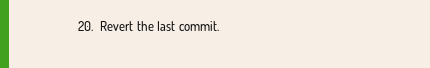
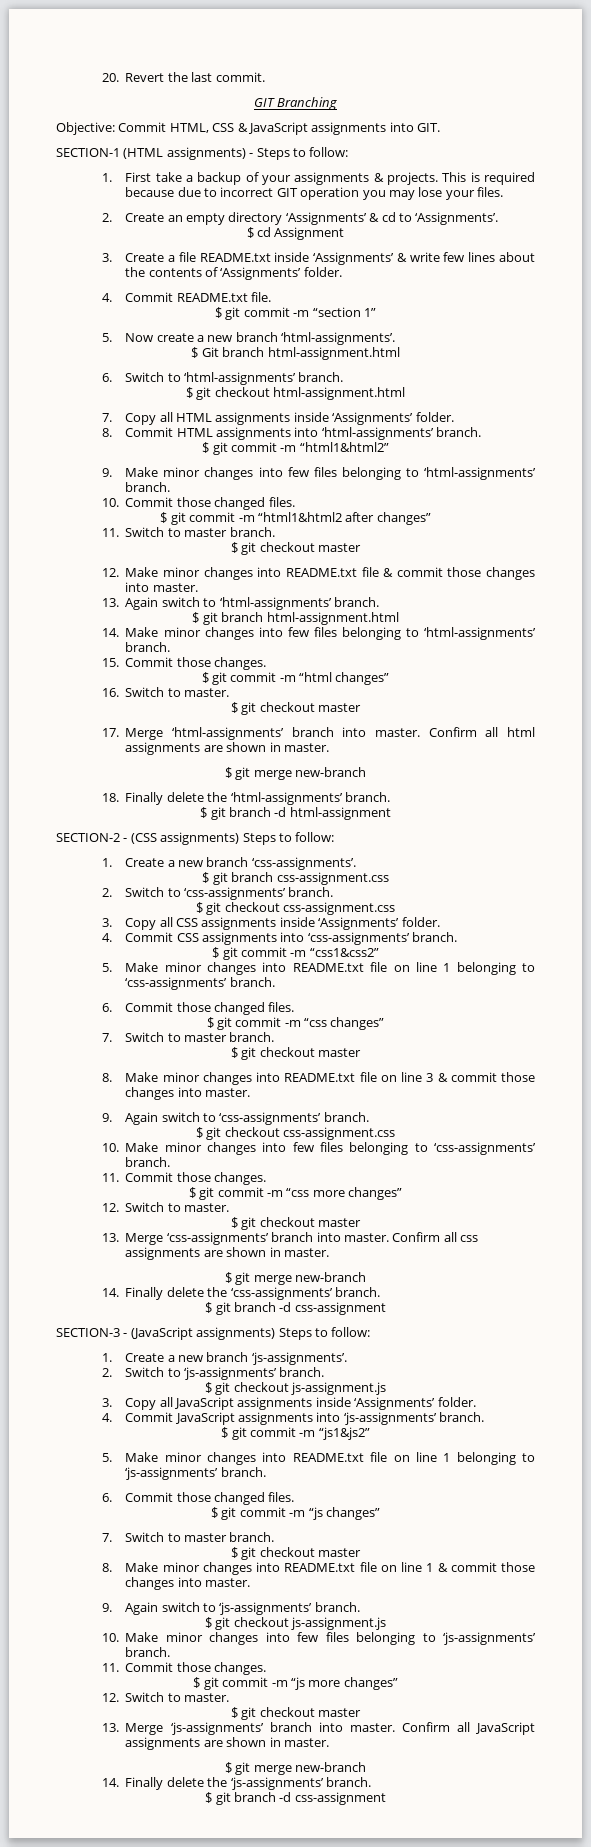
+ GIT Branching
+ Objective: Commit HTML, CSS & JavaScript assignments into GIT.
+ SECTION-1 (HTML assignments) - Steps to follow:
+ 1. First take a backup of your assignments & projects. This is required because due to incorrect GIT operation you may lose your files.
+ 2. Create an empty directory ‘Assignments’ & cd to ‘Assignments’.
+ $ cd Assignment
+ 3. Create a file README.txt inside ‘Assignments’ & write few lines about the contents of ‘Assignments’ folder.
+ 4. Commit README.txt file.
+ $ git commit -m “section 1”
+ 5. Now create a new branch ‘html-assignments’.
+ $ Git branch html-assignment.html
+ 6. Switch to ‘html-assignments’ branch.
+ $ git checkout html-assignment.html
+ 7. Copy all HTML assignments inside ‘Assignments’ folder.
+ 8. Commit HTML assignments into ‘html-assignments’ branch.
+ $ git commit -m “html1&html2”
+ 9. Make minor changes into few files belonging to ‘html-assignments’ branch.
+ 10. Commit those changed files.
+ $ git commit -m “html1&html2 after changes”
+ 11. Switch to master branch.
+ $ git checkout master
+ 12. Make minor changes into README.txt file & commit those changes into master.
+ 13. Again switch to ‘html-assignments’ branch.
+ $ git branch html-assignment.html
+ 14. Make minor changes into few files belonging to ‘html-assignments’ branch.
+ 15. Commit those changes.
+ $ git commit -m “html changes”
+ 16. Switch to master.
+ $ git checkout master
+ 17. Merge ‘html-assignments’ branch into master. Confirm all html assignments are shown in master.
+ $ git merge new-branch
+ 18. Finally delete the ‘html-assignments’ branch.
+ $ git branch -d html-assignment
+ SECTION-2 - (CSS assignments) Steps to follow:
+ 1. Create a new branch ‘css-assignments’.
+ $ git branch css-assignment.css
+ 2. Switch to ‘css-assignments’ branch.
+ $ git checkout css-assignment.css
+ 3. Copy all CSS assignments inside ‘Assignments’ folder.
+ 4. Commit CSS assignments into ‘css-assignments’ branch.
+ $ git commit -m “css1&css2”
+ 5. Make minor changes into README.txt file on line 1 belonging to ‘css-assignments’ branch.
+ 6. Commit those changed files.
+ $ git commit -m “css changes”
+ 7. Switch to master branch.
+ $ git checkout master
+ 8. Make minor changes into README.txt file on line 3 & commit those changes into master.
+ 9. Again switch to ‘css-assignments’ branch.
+ $ git checkout css-assignment.css
+ 10. Make minor changes into few files belonging to ‘css-assignments’ branch.
+ 11. Commit those changes.
+ $ git commit -m “css more changes”
+ 12. Switch to master.
+ $ git checkout master
+ 13. Merge ‘css-assignments’ branch into master. Confirm all css assignments are shown in master.
+ $ git merge new-branch
+ 14. Finally delete the ‘css-assignments’ branch.
+ $ git branch -d css-assignment
+ SECTION-3 - (JavaScript assignments) Steps to follow:
+ 1. Create a new branch ‘js-assignments’.
+ 2. Switch to ‘js-assignments’ branch.
+ $ git checkout js-assignment.js
+ 3. Copy all JavaScript assignments inside ‘Assignments’ folder.
+ 4. Commit JavaScript assignments into ‘js-assignments’ branch.
+ $ git commit -m “js1&js2”
+ 5. Make minor changes into README.txt file on line 1 belonging to ‘js-assignments’ branch.
+ 6. Commit those changed files.
+ $ git commit -m “js changes”
+ 7. Switch to master branch.
+ $ git checkout master
+ 8. Make minor changes into README.txt file on line 1 & commit those changes into master.
+ 9. Again switch to ‘js-assignments’ branch.
+ $ git checkout js-assignment.js
+ 10. Make minor changes into few files belonging to ‘js-assignments’ branch.
+ 11. Commit those changes.
+ $ git commit -m “js more changes”
+ 12. Switch to master.
+ $ git checkout master
+ 13. Merge ‘js-assignments’ branch into master. Confirm all JavaScript assignments are shown in master.
+ $ git merge new-branch
+ 14. Finally delete the ‘js-assignments’ branch.
+ $ git branch -d css-assignment

